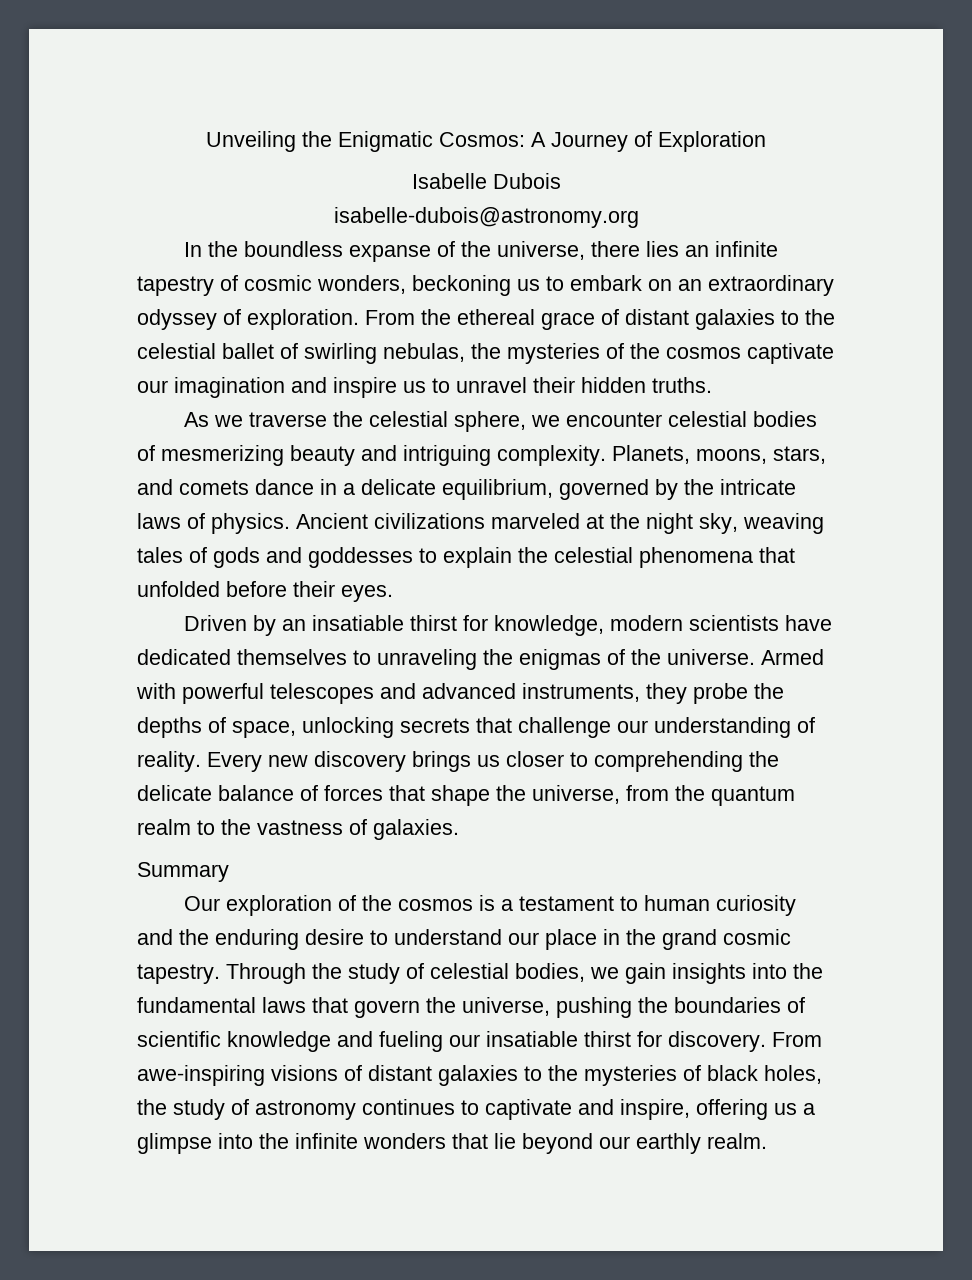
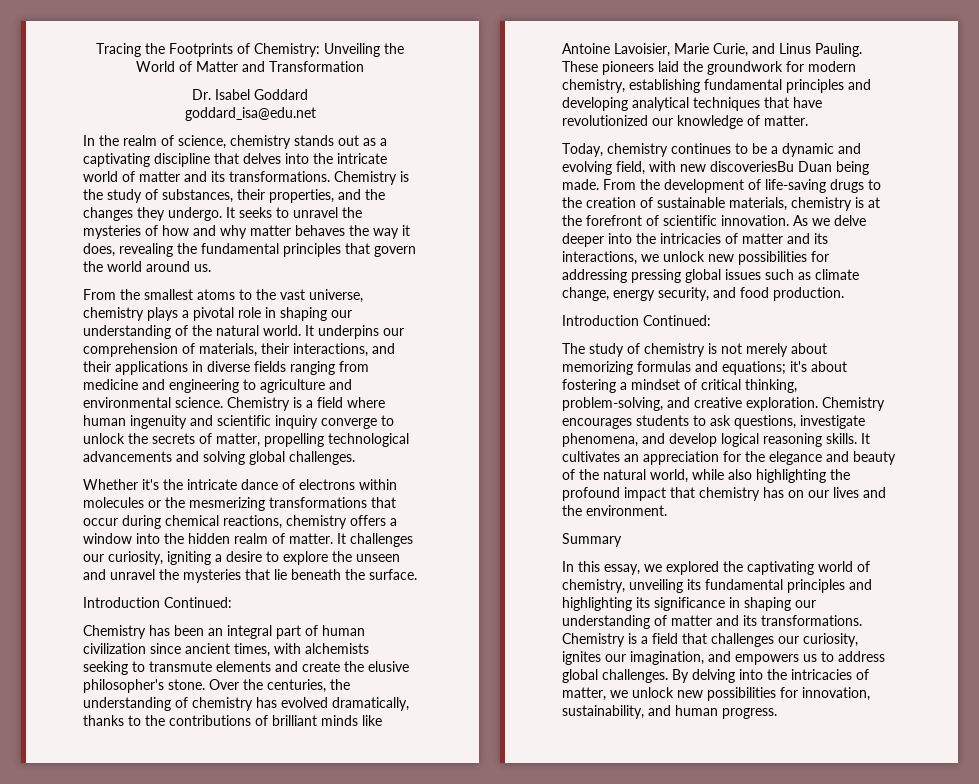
- Unveiling the Enigmatic Cosmos: A Journey of Exploration
- Isabelle Dubois
- isabelle-dubois@astronomy.org
- In the boundless expanse of the universe, there lies an infinite tapestry of cosmic wonders, beckoning us to embark on an extraordinary odyssey of exploration. From the ethereal grace of distant galaxies to the celestial ballet of swirling nebulas, the mysteries of the cosmos captivate our imagination and inspire us to unravel their hidden truths.
- As we traverse the celestial sphere, we encounter celestial bodies of mesmerizing beauty and intriguing complexity. Planets, moons, stars, and comets dance in a delicate equilibrium, governed by the intricate laws of physics. Ancient civilizations marveled at the night sky, weaving tales of gods and goddesses to explain the celestial phenomena that unfolded before their eyes.
- Driven by an insatiable thirst for knowledge, modern scientists have dedicated themselves to unraveling the enigmas of the universe. Armed with powerful telescopes and advanced instruments, they probe the depths of space, unlocking secrets that challenge our understanding of reality. Every new discovery brings us closer to comprehending the delicate balance of forces that shape the universe, from the quantum realm to the vastness of galaxies.
+ Tracing the Footprints of Chemistry: Unveiling the World of Matter and Transformation
+ Dr. Isabel Goddard
+ goddard_isa@edu.net
+ In the realm of science, chemistry stands out as a captivating discipline that delves into the intricate world of matter and its transformations. Chemistry is the study of substances, their properties, and the changes they undergo. It seeks to unravel the mysteries of how and why matter behaves the way it does, revealing the fundamental principles that govern the world around us.
+ From the smallest atoms to the vast universe, chemistry plays a pivotal role in shaping our understanding of the natural world. It underpins our comprehension of materials, their interactions, and their applications in diverse fields ranging from medicine and engineering to agriculture and environmental science. Chemistry is a field where human ingenuity and scientific inquiry converge to unlock the secrets of matter, propelling technological advancements and solving global challenges.
+ Whether it's the intricate dance of electrons within molecules or the mesmerizing transformations that occur during chemical reactions, chemistry offers a window into the hidden realm of matter. It challenges our curiosity, igniting a desire to explore the unseen and unravel the mysteries that lie beneath the surface.
+ Introduction Continued:
+ Chemistry has been an integral part of human civilization since ancient times, with alchemists seeking to transmute elements and create the elusive philosopher's stone. Over the centuries, the understanding of chemistry has evolved dramatically, thanks to the contributions of brilliant minds like Antoine Lavoisier, Marie Curie, and Linus Pauling. These pioneers laid the groundwork for modern chemistry, establishing fundamental principles and developing analytical techniques that have revolutionized our knowledge of matter.
+ Today, chemistry continues to be a dynamic and evolving field, with new discoveriesBu Duan being made. From the development of life-saving drugs to the creation of sustainable materials, chemistry is at the forefront of scientific innovation. As we delve deeper into the intricacies of matter and its interactions, we unlock new possibilities for addressing pressing global issues such as climate change, energy security, and food production.
+ Introduction Continued:
+ The study of chemistry is not merely about memorizing formulas and equations; it's about fostering a mindset of critical thinking, problem-solving, and creative exploration. Chemistry encourages students to ask questions, investigate phenomena, and develop logical reasoning skills. It cultivates an appreciation for the elegance and beauty of the natural world, while also highlighting the profound impact that chemistry has on our lives and the environment.
  Summary
- Our exploration of the cosmos is a testament to human curiosity and the enduring desire to understand our place in the grand cosmic tapestry. Through the study of celestial bodies, we gain insights into the fundamental laws that govern the universe, pushing the boundaries of scientific knowledge and fueling our insatiable thirst for discovery. From awe-inspiring visions of distant galaxies to the mysteries of black holes, the study of astronomy continues to captivate and inspire, offering us a glimpse into the infinite wonders that lie beyond our earthly realm.
+ In this essay, we explored the captivating world of chemistry, unveiling its fundamental principles and highlighting its significance in shaping our understanding of matter and its transformations. Chemistry is a field that challenges our curiosity, ignites our imagination, and empowers us to address global challenges. By delving into the intricacies of matter, we unlock new possibilities for innovation, sustainability, and human progress.

